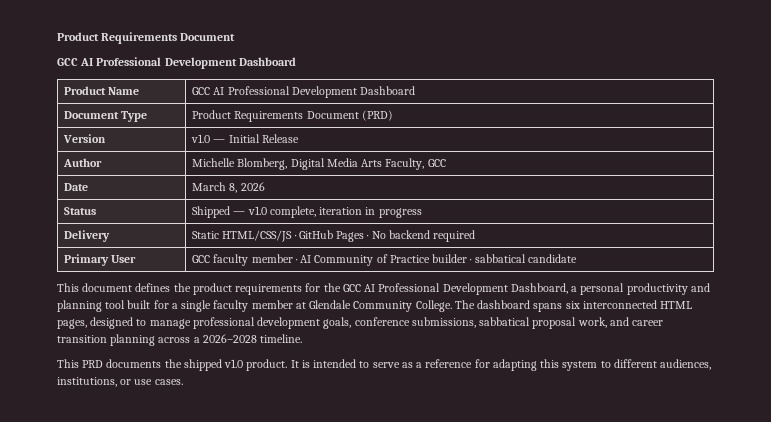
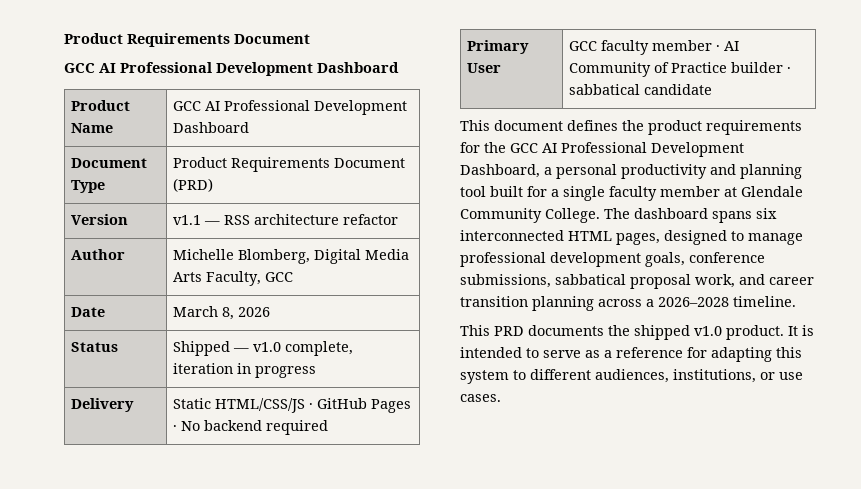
- Version | v1.0 — Initial Release
+ Version | v1.1 — RSS architecture refactor

